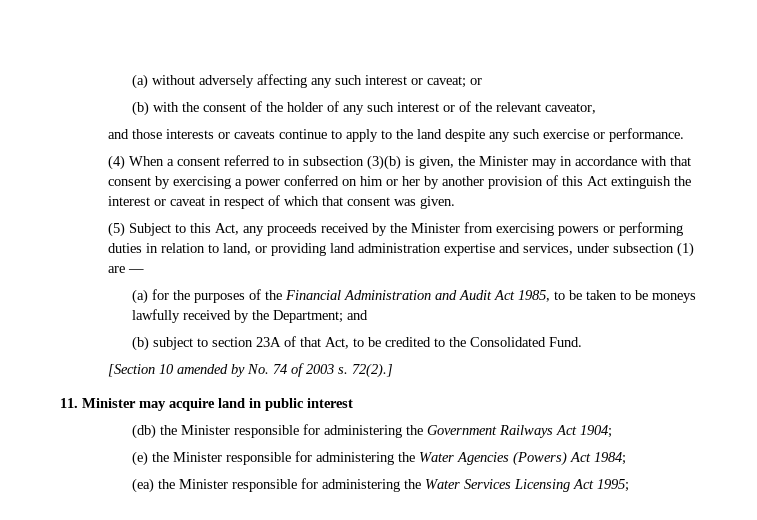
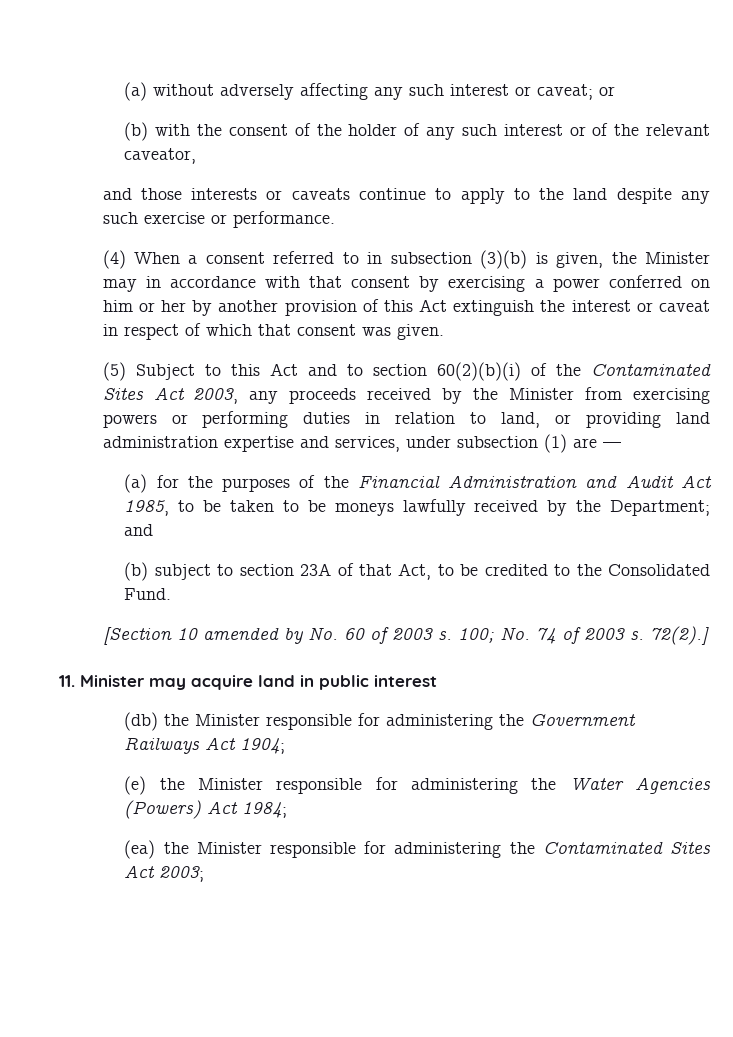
- (5) Subject to this Act, any proceeds received by the Minister from exercising powers or performing duties in relation to land, or providing land administration expertise and services, under subsection (1) are —
+ (5) Subject to this Act and to section 60(2)(b)(i) of the Contaminated Sites Act 2003, any proceeds received by the Minister from exercising powers or performing duties in relation to land, or providing land administration expertise and services, under subsection (1) are —
- [Section 10 amended by No. 74 of 2003 s.
+ [Section 10 amended by No. 60 of 2003 s. 100; No. 74 of 2003 s.
- (ea) the Minister responsible for administering the Water Services Licensing Act 1995;
+ (ea) the Minister responsible for administering the Contaminated Sites Act 2003;

